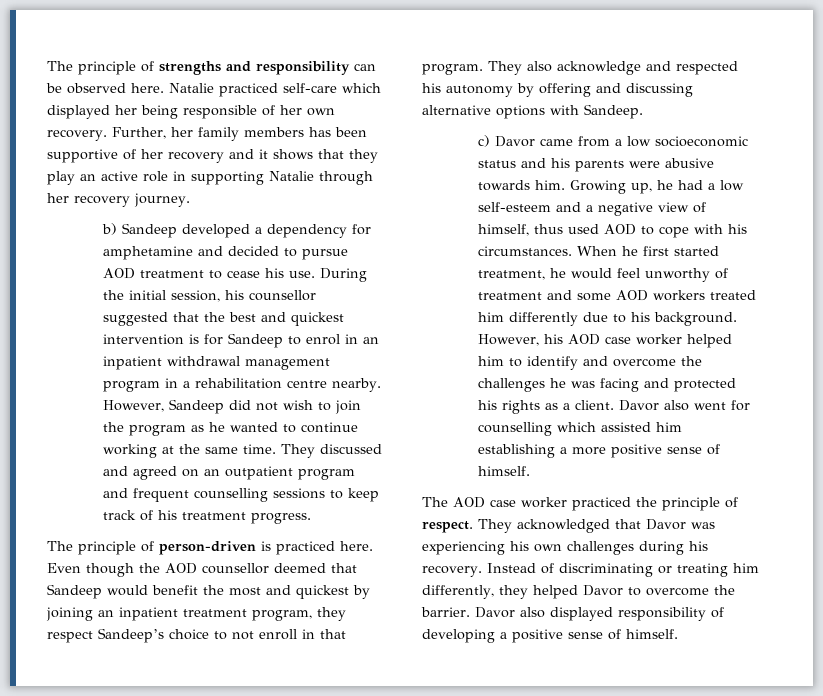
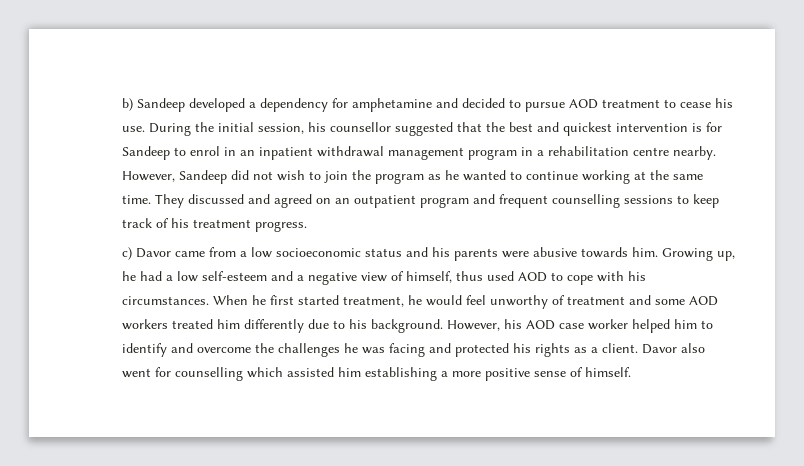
- The principle of strengths and responsibility can be observed here. Natalie practiced self-care which displayed her being responsible of her own recovery. Further, her family members has been supportive of her recovery and it shows that they play an active role in supporting Natalie through her recovery journey.
- The principle of person-driven is practiced here. Even though the AOD counsellor deemed that Sandeep would benefit the most and quickest by joining an inpatient treatment program, they respect Sandeep’s choice to not enroll in that program. They also acknowledge and respected his autonomy by offering and discussing alternative options with Sandeep.
- The AOD case worker practiced the principle of respect. They acknowledged that Davor was experiencing his own challenges during his recovery. Instead of discriminating or treating him differently, they helped Davor to overcome the barrier. Davor also displayed responsibility of developing a positive sense of himself.

